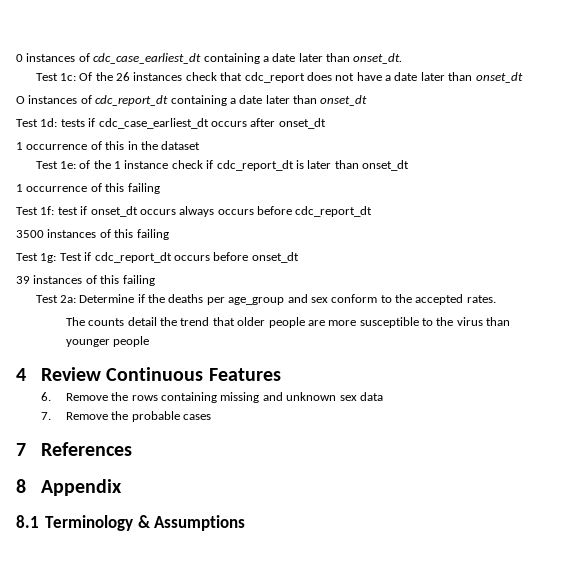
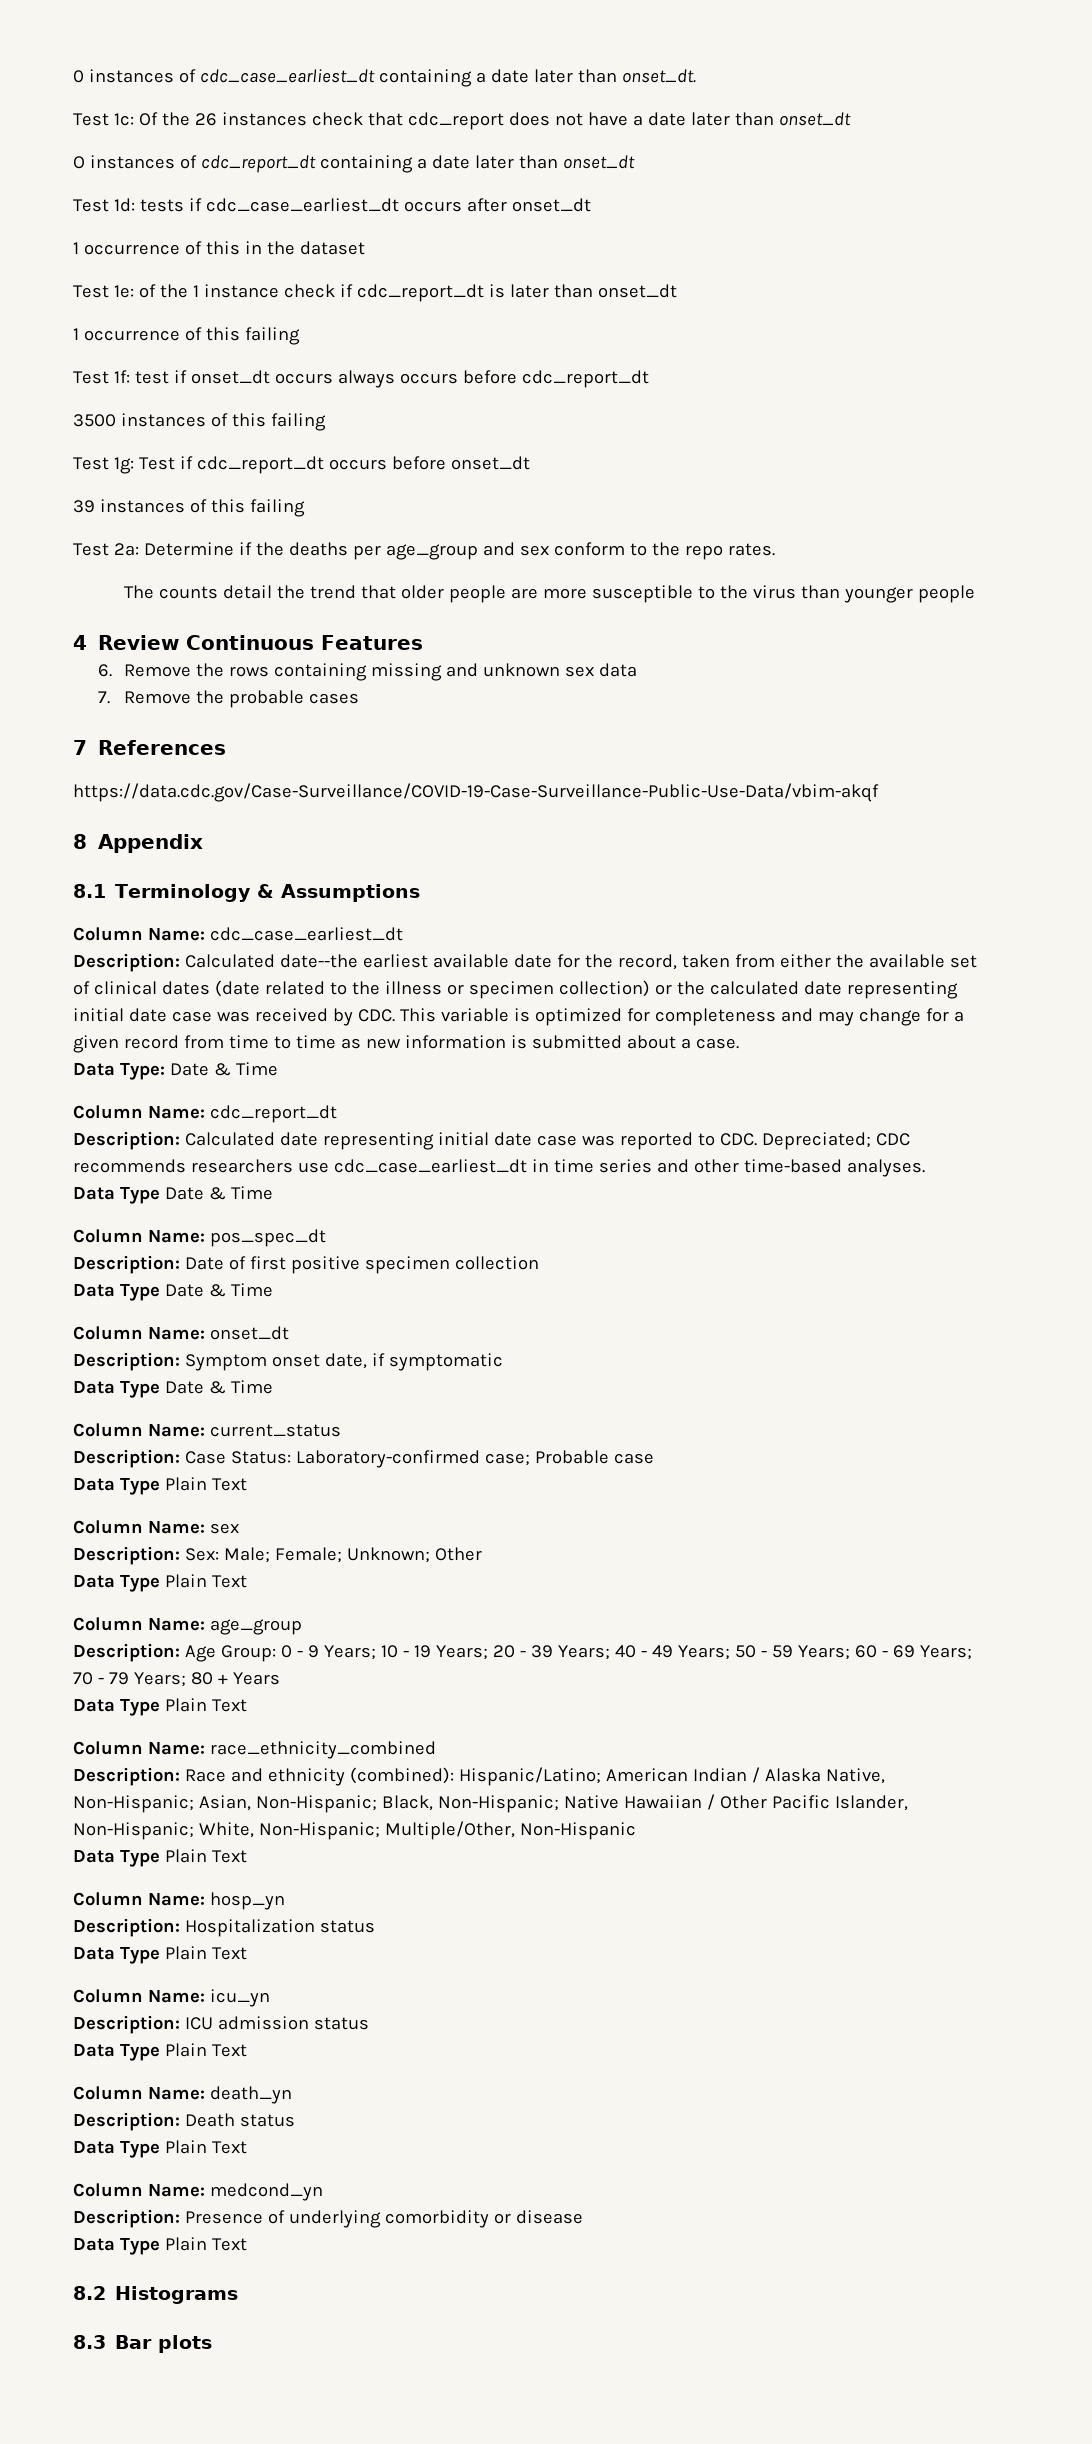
- Test 2a: Determine if the deaths per age_group and sex conform to the accepted rates.
+ Test 2a: Determine if the deaths per age_group and sex conform to the repo rates.
+ https://data.cdc.gov/Case-Surveillance/COVID-19-Case-Surveillance-Public-Use-Data/vbim-akqf
+ Column Name: cdc_case_earliest_dt
+ Description: Calculated date--the earliest available date for the record, taken from either the available set of clinical dates (date related to the illness or specimen collection) or the calculated date representing initial date case was received by CDC. This variable is optimized for completeness and may change for a given record from time to time as new information is submitted about a case.
+ Data Type: Date & Time
+ Column Name: cdc_report_dt
+ Description: Calculated date representing initial date case was reported to CDC. Depreciated; CDC recommends researchers use cdc_case_earliest_dt in time series and other time-based analyses.
+ Data Type Date & Time
+ Column Name: pos_spec_dt
+ Description: Date of first positive specimen collection
+ Data Type Date & Time
+ Column Name: onset_dt
+ Description: Symptom onset date, if symptomatic
+ Data Type Date & Time
+ Column Name: current_status
+ Description: Case Status: Laboratory-confirmed case; Probable case
+ Data Type Plain Text
+ Column Name: sex
+ Description: Sex: Male; Female; Unknown; Other
+ Data Type Plain Text
+ Column Name: age_group
+ Description: Age Group: 0 - 9 Years; 10 - 19 Years; 20 - 39 Years; 40 - 49 Years; 50 - 59 Years; 60 - 69 Years; 70 - 79 Years; 80 + Years
+ Data Type Plain Text
+ Column Name: race_ethnicity_combined
+ Description: Race and ethnicity (combined): Hispanic/Latino; American Indian / Alaska Native, Non-Hispanic; Asian, Non-Hispanic; Black, Non-Hispanic; Native Hawaiian / Other Pacific Islander, Non-Hispanic; White, Non-Hispanic; Multiple/Other, Non-Hispanic
+ Data Type Plain Text
+ Column Name: hosp_yn
+ Description: Hospitalization status
+ Data Type Plain Text
+ Column Name: icu_yn
+ Description: ICU admission status
+ Data Type Plain Text
+ Column Name: death_yn
+ Description: Death status
+ Data Type Plain Text
+ Column Name: medcond_yn
+ Description: Presence of underlying comorbidity or disease
+ Data Type Plain Text
+ 8.2 Histograms
+ 8.3 Bar plots

